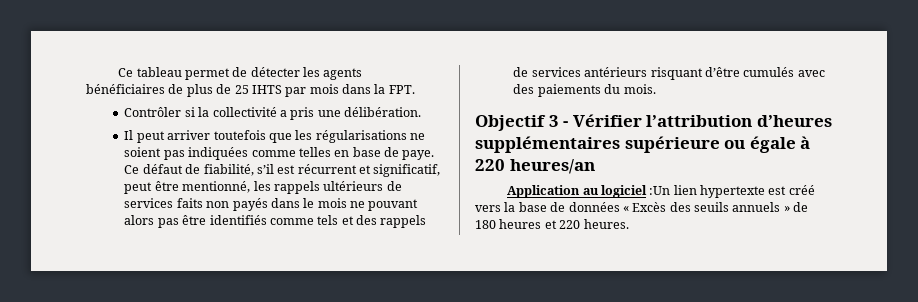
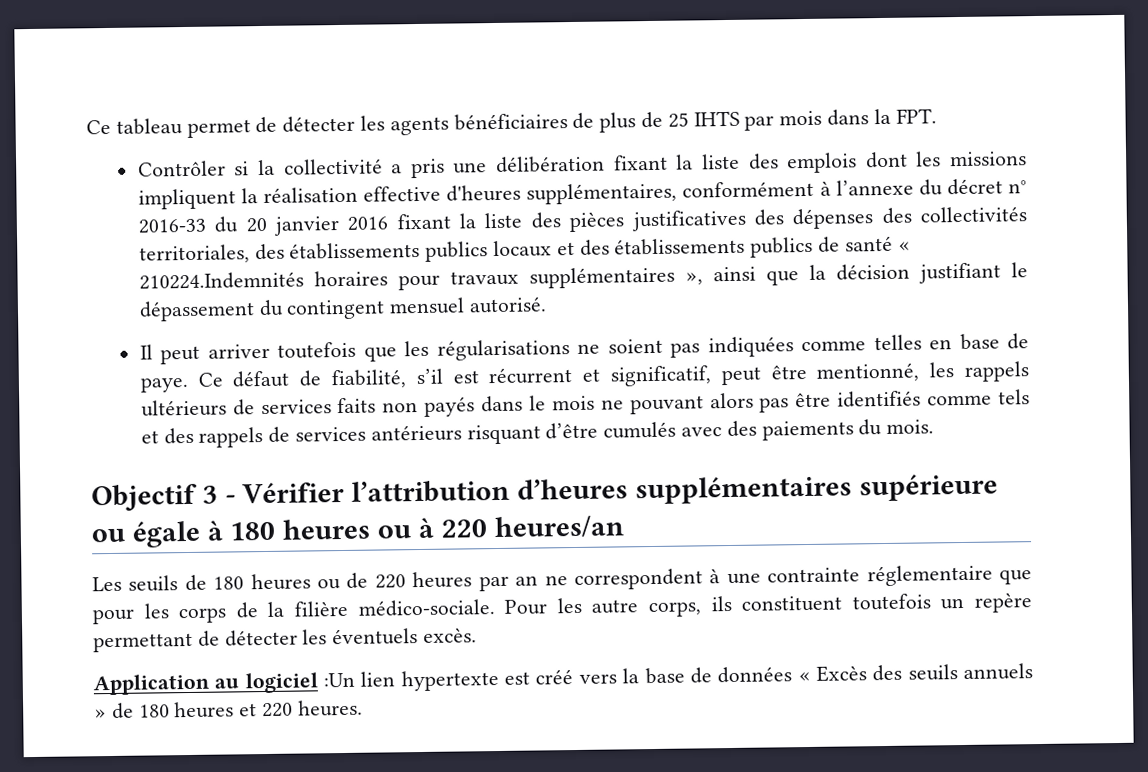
- Contrôler si la collectivité a pris une délibération.
+ Contrôler si la collectivité a pris une délibération fixant la liste des emplois dont les missions impliquent la réalisation effective d'heures supplémentaires, conformément à l’annexe du décret n° 2016-33 du 20 janvier 2016 fixant la liste des pièces justificatives des dépenses des collectivités territoriales, des établissements publics locaux et des établissements publics de santé « 210224.Indemnités horaires pour travaux supplémentaires », ainsi que la décision justifiant le dépassement du contingent mensuel autorisé.
- Objectif 3 - Vérifier l’attribution d’heures supplémentaires supérieure ou égale à 220 heures/an
+ Objectif 3 - Vérifier l’attribution d’heures supplémentaires supérieure ou égale à 180 heures ou à 220 heures/an
+ Les seuils de 180 heures ou de 220 heures par an ne correspondent à une contrainte réglementaire que pour les corps de la filière médico-sociale. Pour les autre corps, ils constituent toutefois un repère permettant de détecter les éventuels excès.

